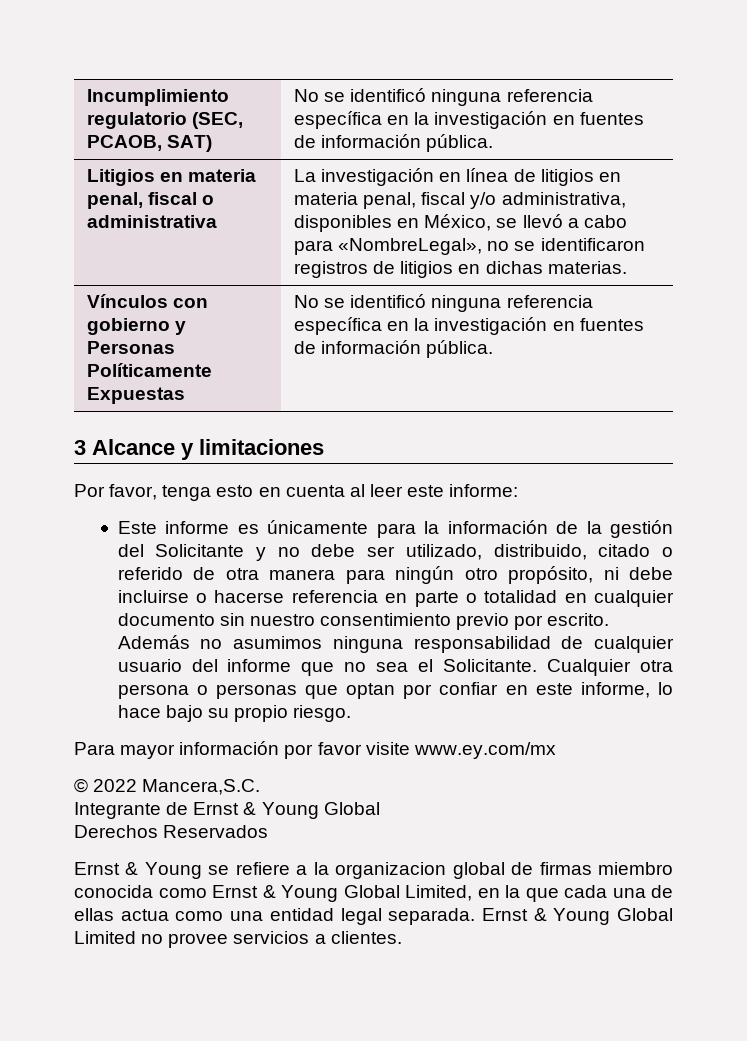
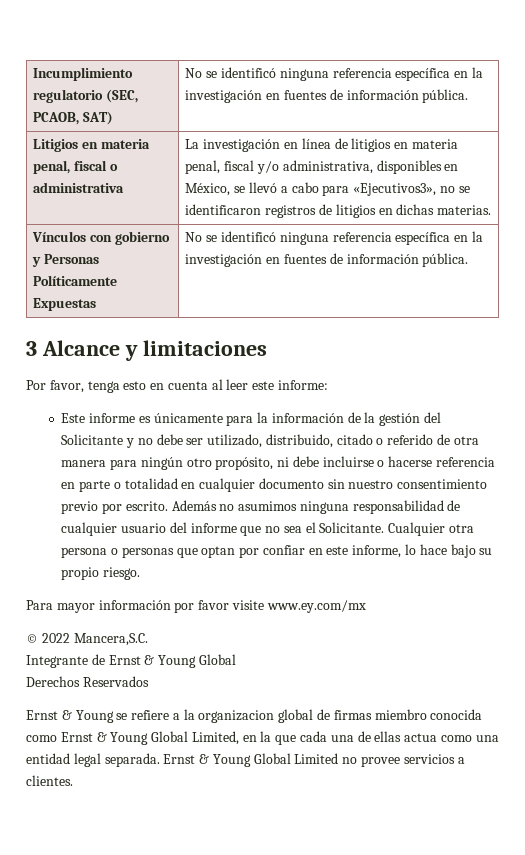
- Litigios en materia penal, fiscal o administrativa | La investigación en línea de litigios en materia penal, fiscal y/o administrativa, disponibles en México, se llevó a cabo para «NombreLegal», no se identificaron registros de litigios en dichas materias.
+ Litigios en materia penal, fiscal o administrativa | La investigación en línea de litigios en materia penal, fiscal y/o administrativa, disponibles en México, se llevó a cabo para «Ejecutivos3», no se identificaron registros de litigios en dichas materias.

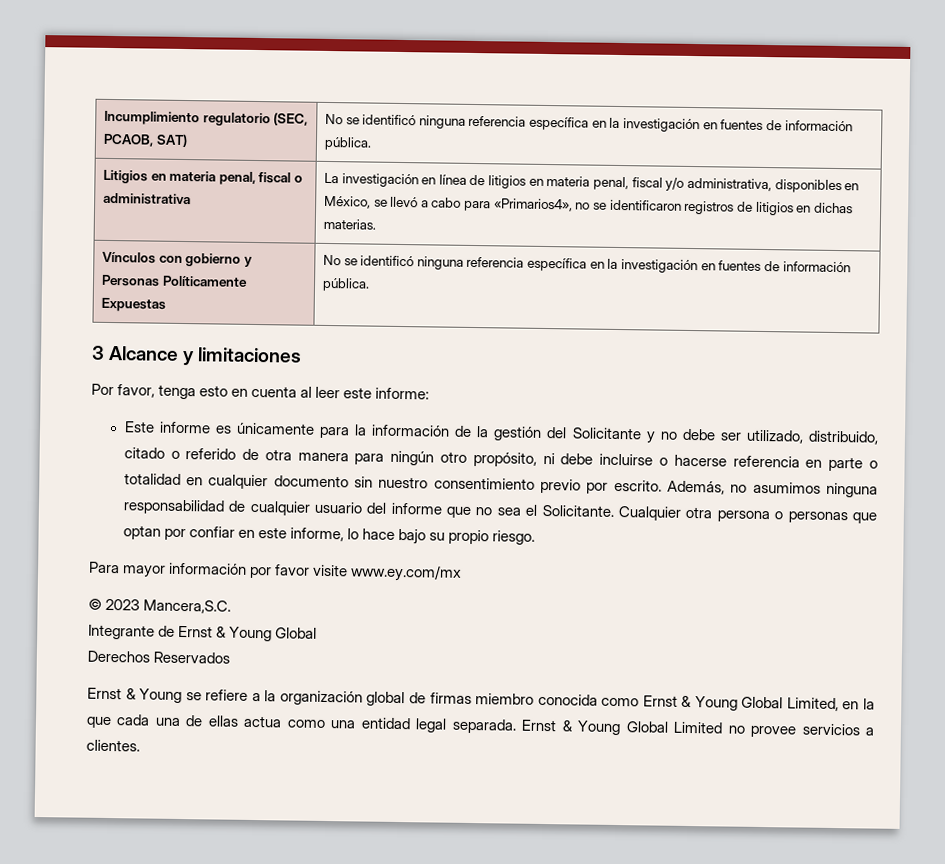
- Litigios en materia penal, fiscal o administrativa | La investigación en línea de litigios en materia penal, fiscal y/o administrativa, disponibles en México, se llevó a cabo para «Ejecutivos3», no se identificaron registros de litigios en dichas materias.
+ Litigios en materia penal, fiscal o administrativa | La investigación en línea de litigios en materia penal, fiscal y/o administrativa, disponibles en México, se llevó a cabo para «Primarios4», no se identificaron registros de litigios en dichas materias.
- Además no asumimos ninguna responsabilidad de cualquier usuario del informe que no sea el Solicitante.
+ Además, no asumimos ninguna responsabilidad de cualquier usuario del informe que no sea el Solicitante.
- © 2022 Mancera,S.C.
+ © 2023 Mancera,S.C.
- Ernst & Young se refiere a la organizacion global de firmas miembro conocida como Ernst & Young Global Limited, en la que cada una de ellas actua como una entidad legal separada.
+ Ernst & Young se refiere a la organización global de firmas miembro conocida como Ernst & Young Global Limited, en la que cada una de ellas actua como una entidad legal separada.

